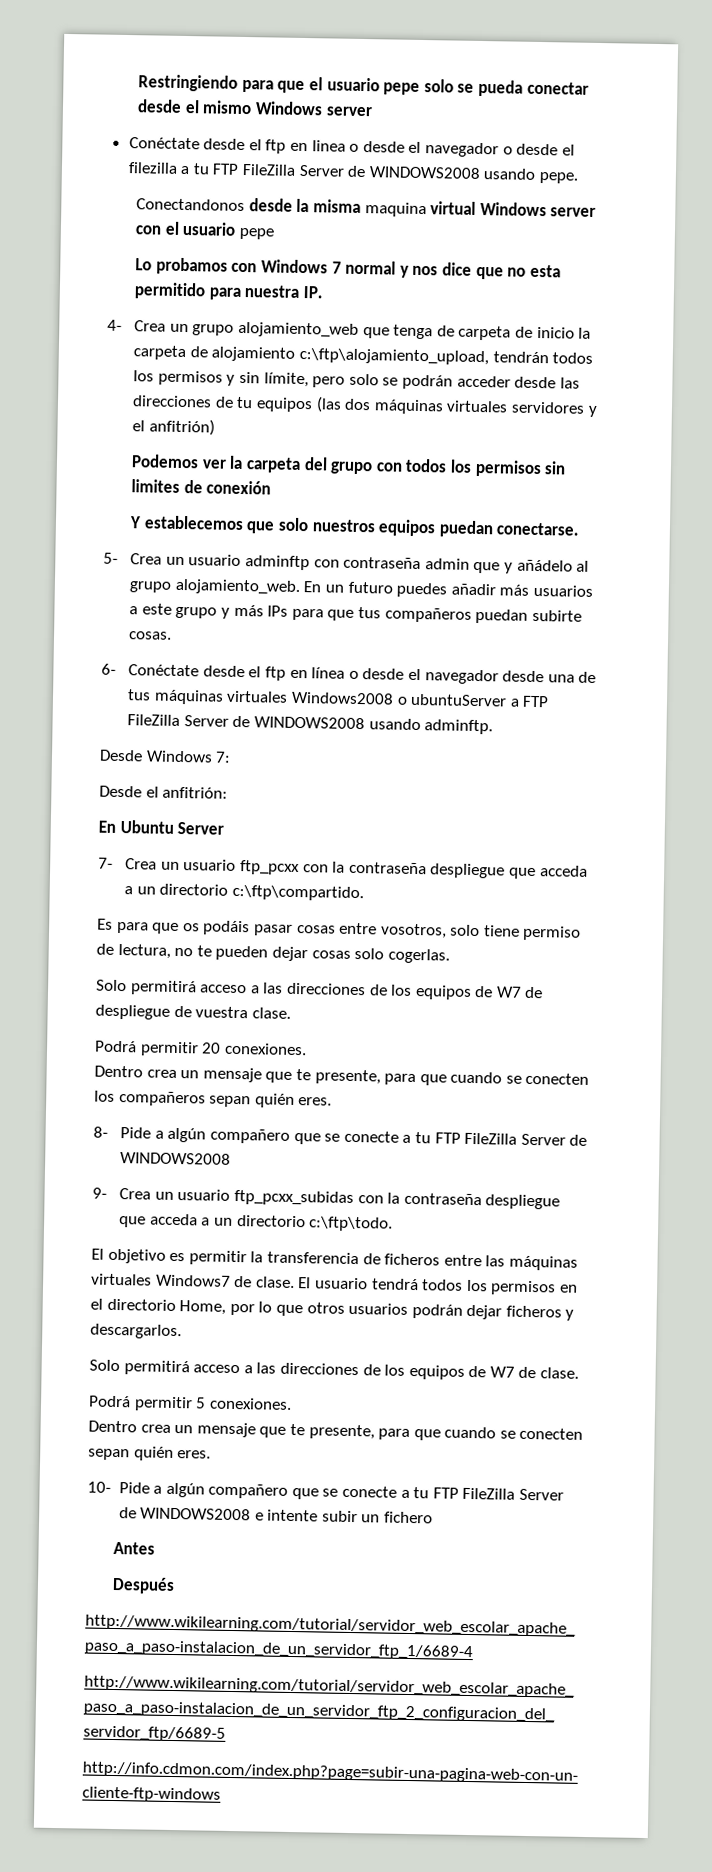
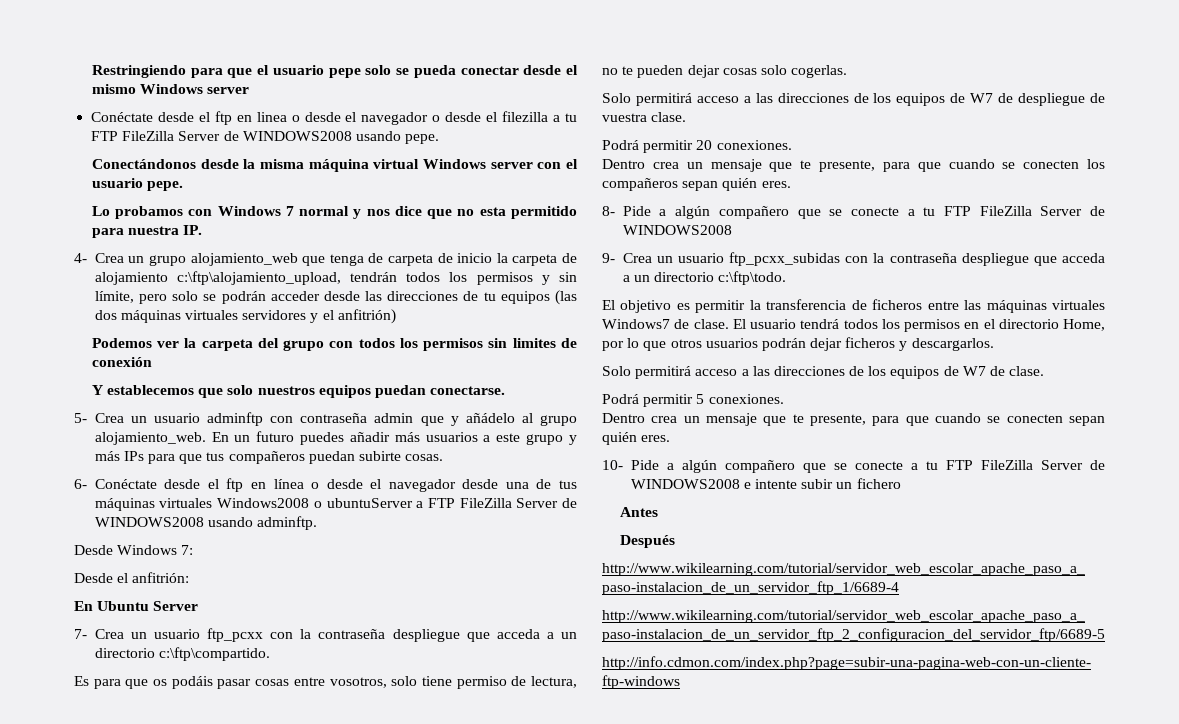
- Conectandonos desde la misma maquina virtual Windows server con el usuario pepe
+ Conectándonos desde la misma máquina virtual Windows server con el usuario pepe.

